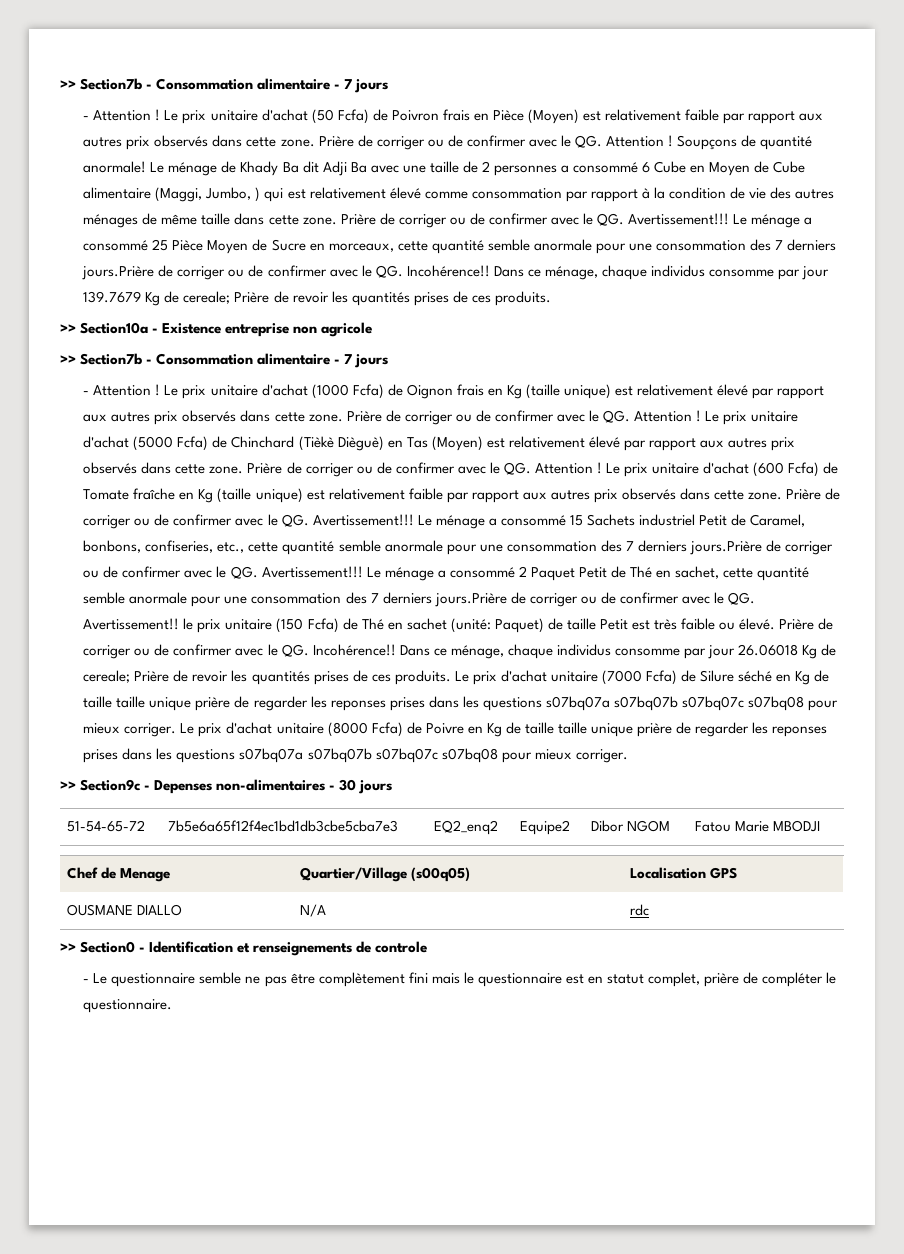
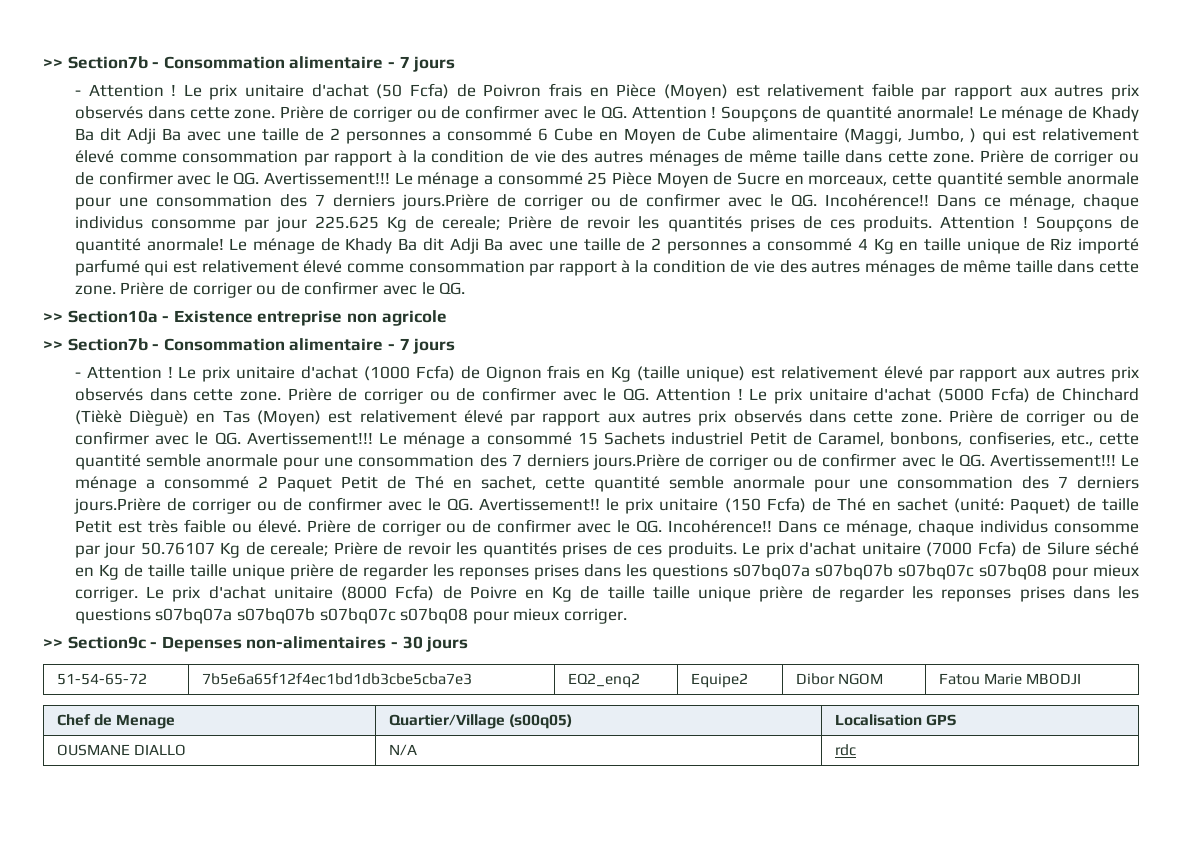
- Dans ce ménage, chaque individus consomme par jour 139.7679 Kg de cereale; Prière de revoir les quantités prises de ces produits.
+ Dans ce ménage, chaque individus consomme par jour 225.625 Kg de cereale; Prière de revoir les quantités prises de ces produits. Attention ! Soupçons de quantité anormale! Le ménage de Khady Ba dit Adji Ba avec une taille de 2 personnes a consommé 4 Kg en taille unique de Riz importé parfumé qui est relativement élevé comme consommation par rapport à la condition de vie des autres ménages de même taille dans cette zone. Prière de corriger ou de confirmer avec le QG.
- Le prix unitaire d'achat (5000 Fcfa) de Chinchard (Tièkè Dièguè) en Tas (Moyen) est relativement élevé par rapport aux autres prix observés dans cette zone. Prière de corriger ou de confirmer avec le QG. Attention ! Le prix unitaire d'achat (600 Fcfa) de Tomate fraîche en Kg (taille unique) est relativement faible par rapport aux autres prix observés dans cette zone. Prière de corriger ou de confirmer avec le QG. Avertissement!!!
+ Le prix unitaire d'achat (5000 Fcfa) de Chinchard (Tièkè Dièguè) en Tas (Moyen) est relativement élevé par rapport aux autres prix observés dans cette zone. Prière de corriger ou de confirmer avec le QG. Avertissement!!!
- Dans ce ménage, chaque individus consomme par jour 26.06018 Kg de cereale; Prière de revoir les quantités prises de ces produits.
+ Dans ce ménage, chaque individus consomme par jour 50.76107 Kg de cereale; Prière de revoir les quantités prises de ces produits.
- >> Section0 - Identification et renseignements de controle
- - Le questionnaire semble ne pas être complètement fini mais le questionnaire est en statut complet, prière de compléter le questionnaire.

